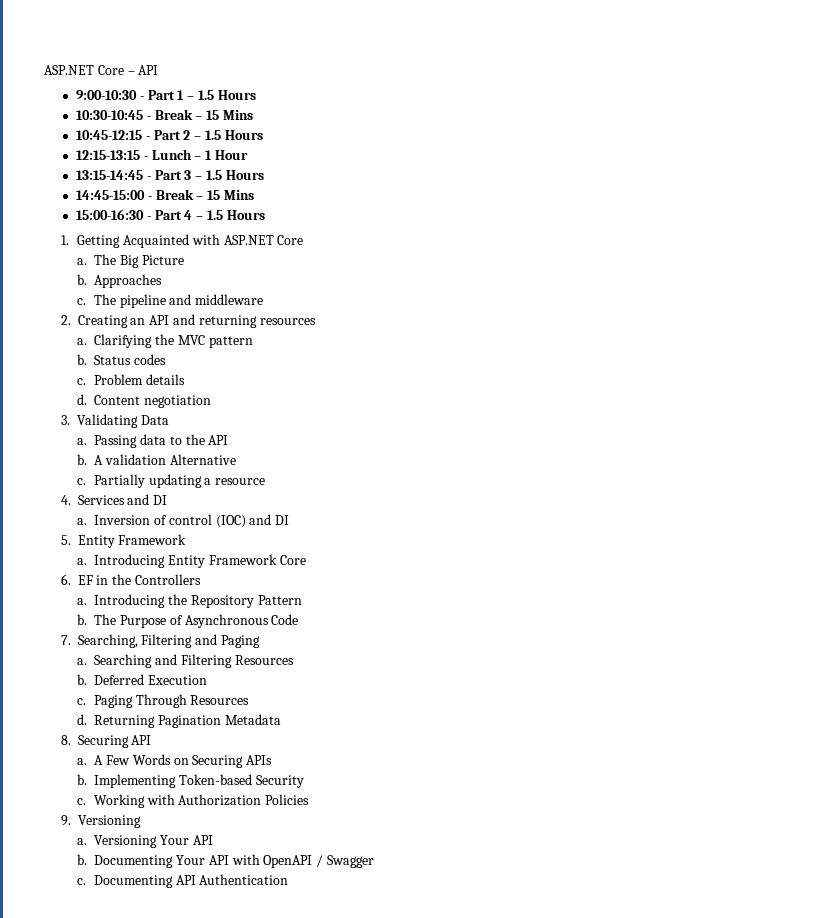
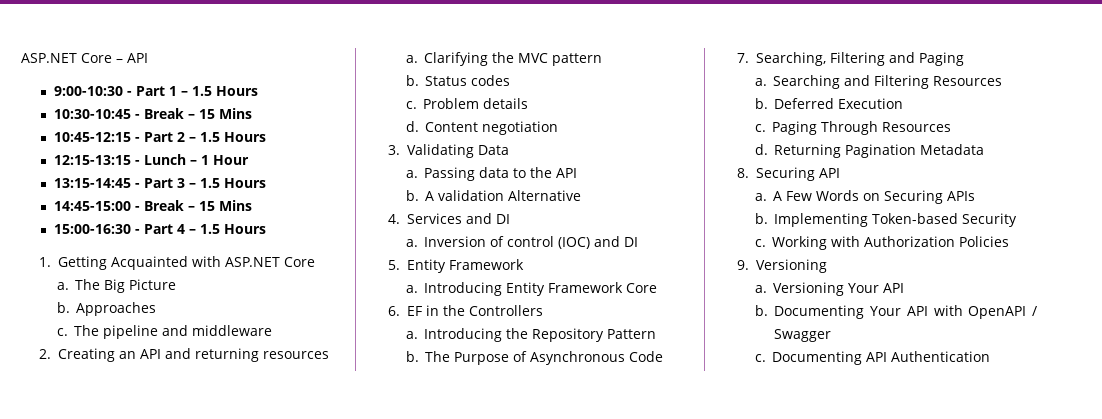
- c. Partially updating a resource

